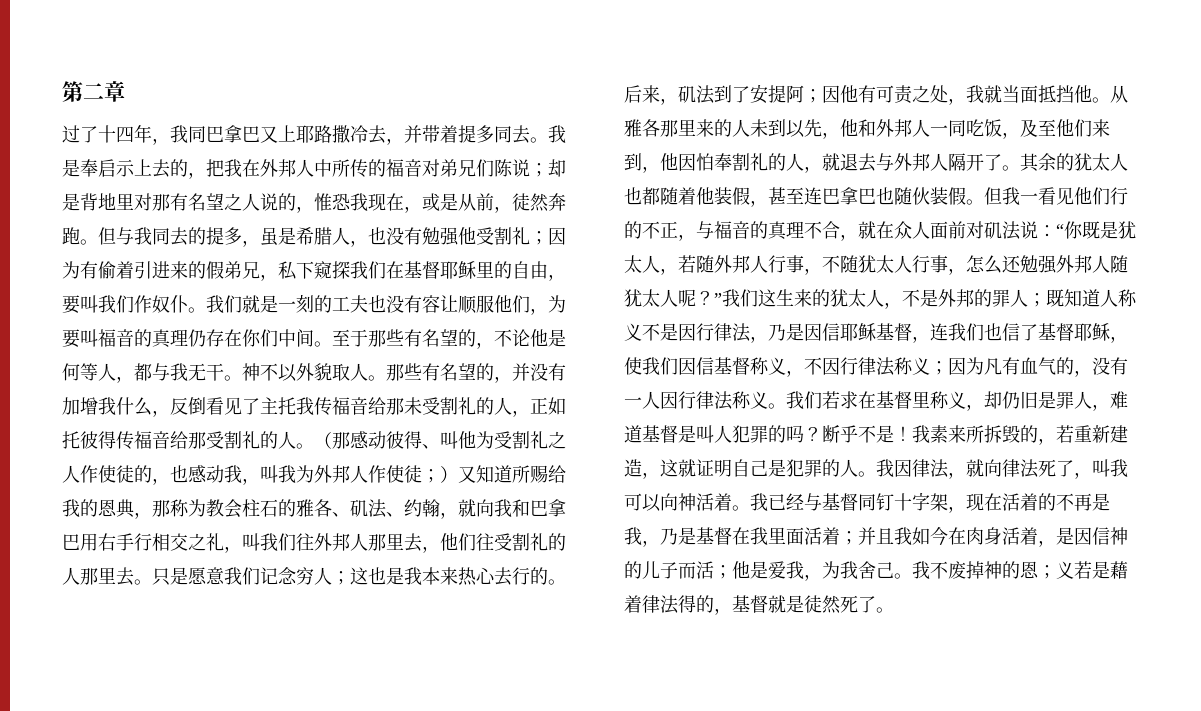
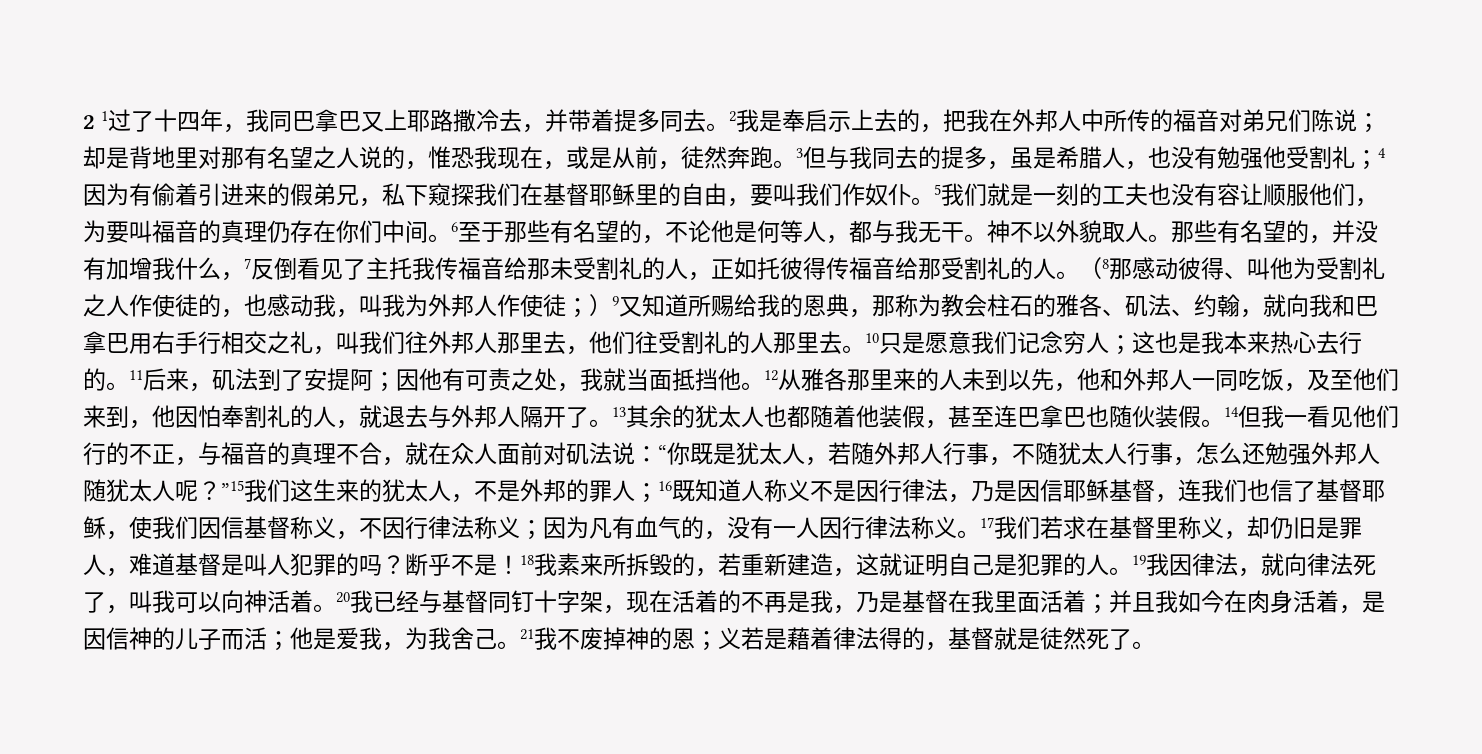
- 第二章
- 过了十四年，我同巴拿巴又上耶路撒冷去，并带着提多同去。
+ 2 1过了十四年，我同巴拿巴又上耶路撒冷去，并带着提多同去。
- 我是奉启示上去的，把我在外邦人中所传的福音对弟兄们陈说；却是背地里对那有名望之人说的，惟恐我现在，或是从前，徒然奔跑。
+ 2我是奉启示上去的，把我在外邦人中所传的福音对弟兄们陈说；却是背地里对那有名望之人说的，惟恐我现在，或是从前，徒然奔跑。
- 但与我同去的提多，虽是希腊人，也没有勉强他受割礼；因为有偷着引进来的假弟兄，私下窥探我们在基督耶稣里的自由，要叫我们作奴仆。
+ 3但与我同去的提多，虽是希腊人，也没有勉强他受割礼；4因为有偷着引进来的假弟兄，私下窥探我们在基督耶稣里的自由，要叫我们作奴仆。
- 我们就是一刻的工夫也没有容让顺服他们，为要叫福音的真理仍存在你们中间。
+ 5我们就是一刻的工夫也没有容让顺服他们，为要叫福音的真理仍存在你们中间。
- 至于那些有名望的，不论他是何等人，都与我无干。
+ 6至于那些有名望的，不论他是何等人，都与我无干。
- 那些有名望的，并没有加增我什么，反倒看见了主托我传福音给那未受割礼的人，正如托彼得传福音给那受割礼的人。
+ 那些有名望的，并没有加增我什么，7反倒看见了主托我传福音给那未受割礼的人，正如托彼得传福音给那受割礼的人。
- （那感动彼得、叫他为受割礼之人作使徒的，也感动我，叫我为外邦人作使徒；）又知道所赐给我的恩典，那称为教会柱石的雅各、矶法、约翰，就向我和巴拿巴用右手行相交之礼，叫我们往外邦人那里去，他们往受割礼的人那里去。
+ （8那感动彼得、叫他为受割礼之人作使徒的，也感动我，叫我为外邦人作使徒；）9又知道所赐给我的恩典，那称为教会柱石的雅各、矶法、约翰，就向我和巴拿巴用右手行相交之礼，叫我们往外邦人那里去，他们往受割礼的人那里去。
- 只是愿意我们记念穷人；这也是我本来热心去行的。
+ 10只是愿意我们记念穷人；这也是我本来热心去行的。
- 后来，矶法到了安提阿；因他有可责之处，我就当面抵挡他。
+ 11后来，矶法到了安提阿；因他有可责之处，我就当面抵挡他。
- 从雅各那里来的人未到以先，他和外邦人一同吃饭，及至他们来到，他因怕奉割礼的人，就退去与外邦人隔开了。
+ 12从雅各那里来的人未到以先，他和外邦人一同吃饭，及至他们来到，他因怕奉割礼的人，就退去与外邦人隔开了。
- 其余的犹太人也都随着他装假，甚至连巴拿巴也随伙装假。
+ 13其余的犹太人也都随着他装假，甚至连巴拿巴也随伙装假。
- 但我一看见他们行的不正，与福音的真理不合，就在众人面前对矶法说：
+ 14但我一看见他们行的不正，与福音的真理不合，就在众人面前对矶法说：
- “你既是犹太人，若随外邦人行事，不随犹太人行事，怎么还勉强外邦人随犹太人呢？”我们这生来的犹太人，不是外邦的罪人；
+ “你既是犹太人，若随外邦人行事，不随犹太人行事，怎么还勉强外邦人随犹太人呢？”15我们这生来的犹太人，不是外邦的罪人；
- 既知道人称义不是因行律法，乃是因信耶稣基督，连我们也信了基督耶稣，使我们因信基督称义，不因行律法称义；
+ 16既知道人称义不是因行律法，乃是因信耶稣基督，连我们也信了基督耶稣，使我们因信基督称义，不因行律法称义；
- 我们若求在基督里称义，却仍旧是罪人，难道基督是叫人犯罪的吗？
+ 17我们若求在基督里称义，却仍旧是罪人，难道基督是叫人犯罪的吗？
- 我素来所拆毁的，若重新建造，这就证明自己是犯罪的人。
+ 18我素来所拆毁的，若重新建造，这就证明自己是犯罪的人。
- 我因律法，就向律法死了，叫我可以向神活着。
+ 19我因律法，就向律法死了，叫我可以向神活着。
- 我已经与基督同钉十字架，现在活着的不再是我，乃是基督在我里面活着；并且我如今在肉身活着，是因信神的儿子而活；他是爱我，为我舍己。
+ 20我已经与基督同钉十字架，现在活着的不再是我，乃是基督在我里面活着；并且我如今在肉身活着，是因信神的儿子而活；他是爱我，为我舍己。
- 我不废掉神的恩；义若是藉着律法得的，基督就是徒然死了。
+ 21我不废掉神的恩；义若是藉着律法得的，基督就是徒然死了。

